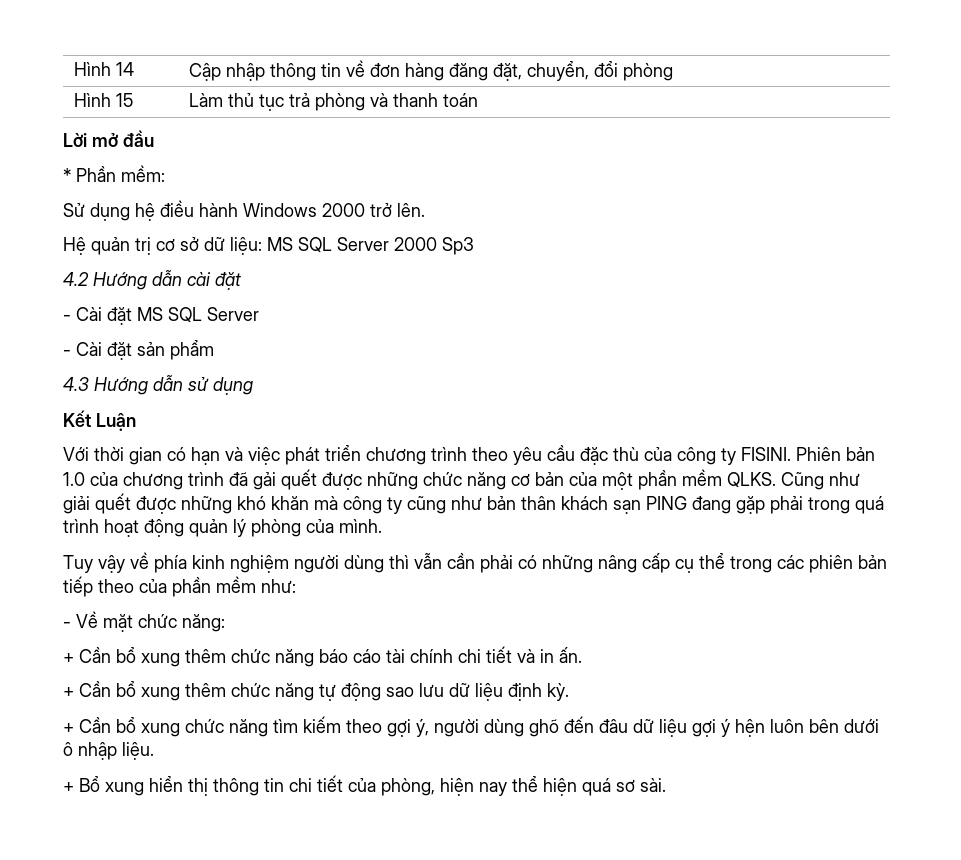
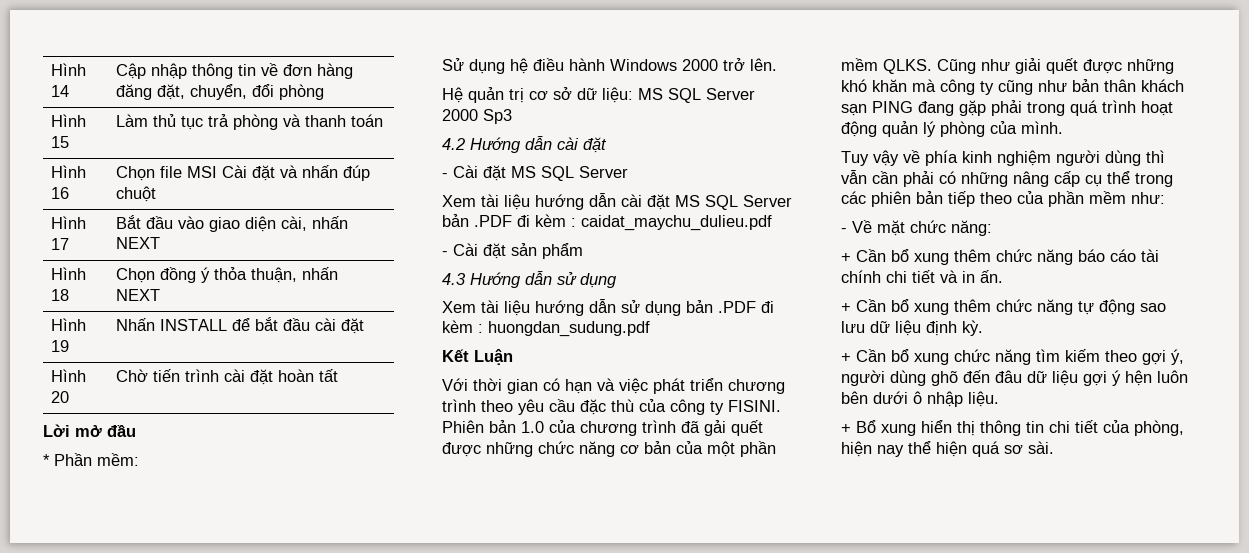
+ Hình 16 | Chọn file MSI Cài đặt và nhấn đúp chuột
+ Hình 17 | Bắt đầu vào giao diện cài, nhấn NEXT
+ Hình 18 | Chọn đồng ý thỏa thuận, nhấn NEXT
+ Hình 19 | Nhấn INSTALL để bắt đầu cài đặt
+ Hình 20 | Chờ tiến trình cài đặt hoàn tất
+ Xem tài liệu hướng dẫn cài đặt MS SQL Server bản .PDF đi kèm : caidat_maychu_dulieu.pdf
+ Xem tài liệu hướng dẫn sử dụng bản .PDF đi kèm : huongdan_sudung.pdf

